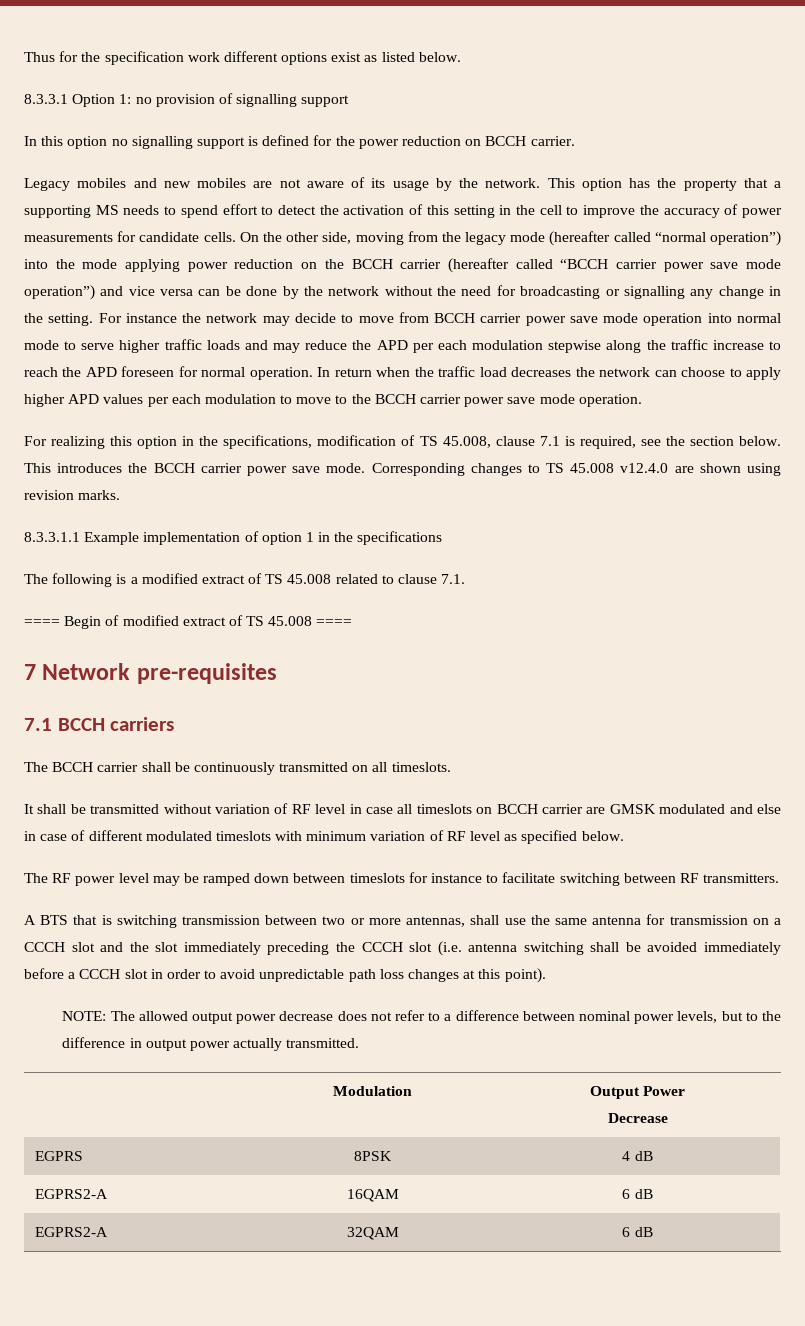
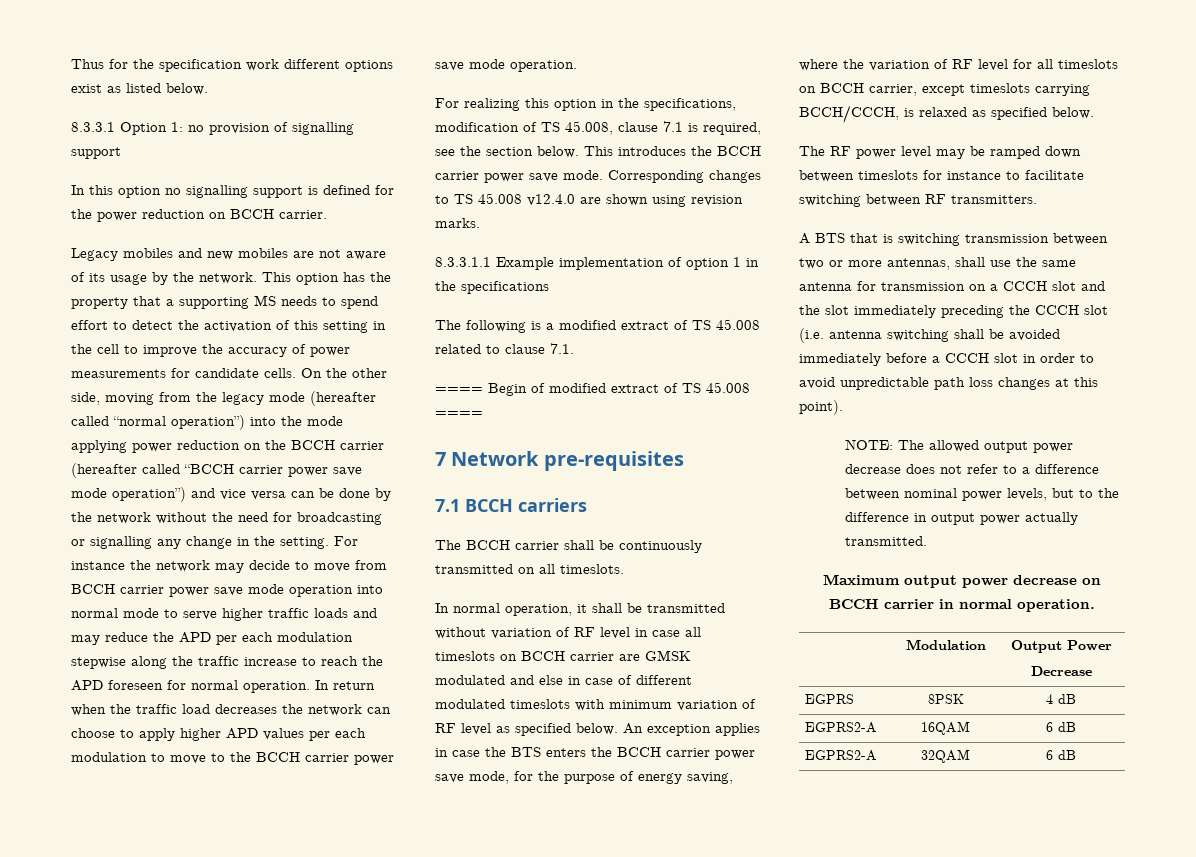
- It shall be transmitted without variation of RF level in case all timeslots on BCCH carrier are GMSK modulated and else in case of different modulated timeslots with minimum variation of RF level as specified below.
+ In normal operation, it shall be transmitted without variation of RF level in case all timeslots on BCCH carrier are GMSK modulated and else in case of different modulated timeslots with minimum variation of RF level as specified below. An exception applies in case the BTS enters the BCCH carrier power save mode, for the purpose of energy saving, where the variation of RF level for all timeslots on BCCH carrier, except timeslots carrying BCCH/CCCH, is relaxed as specified below.
+ Maximum output power decrease on BCCH carrier in normal operation.

